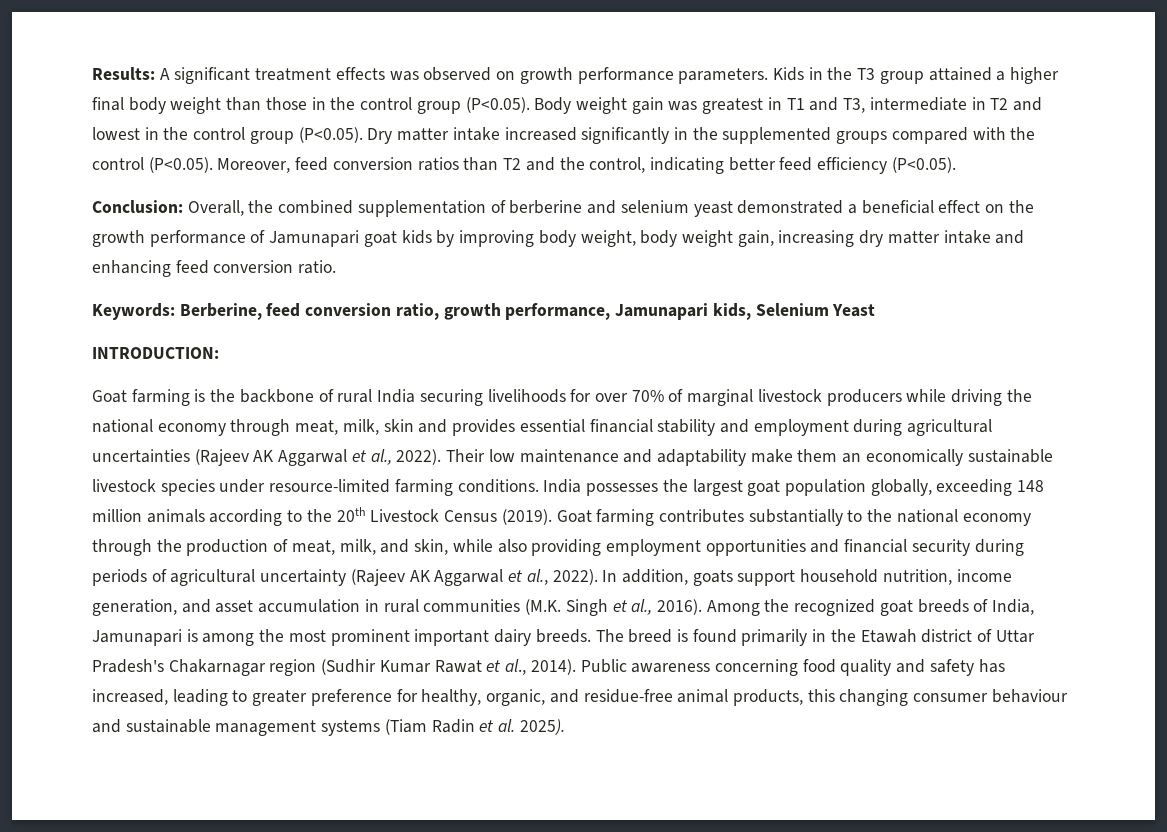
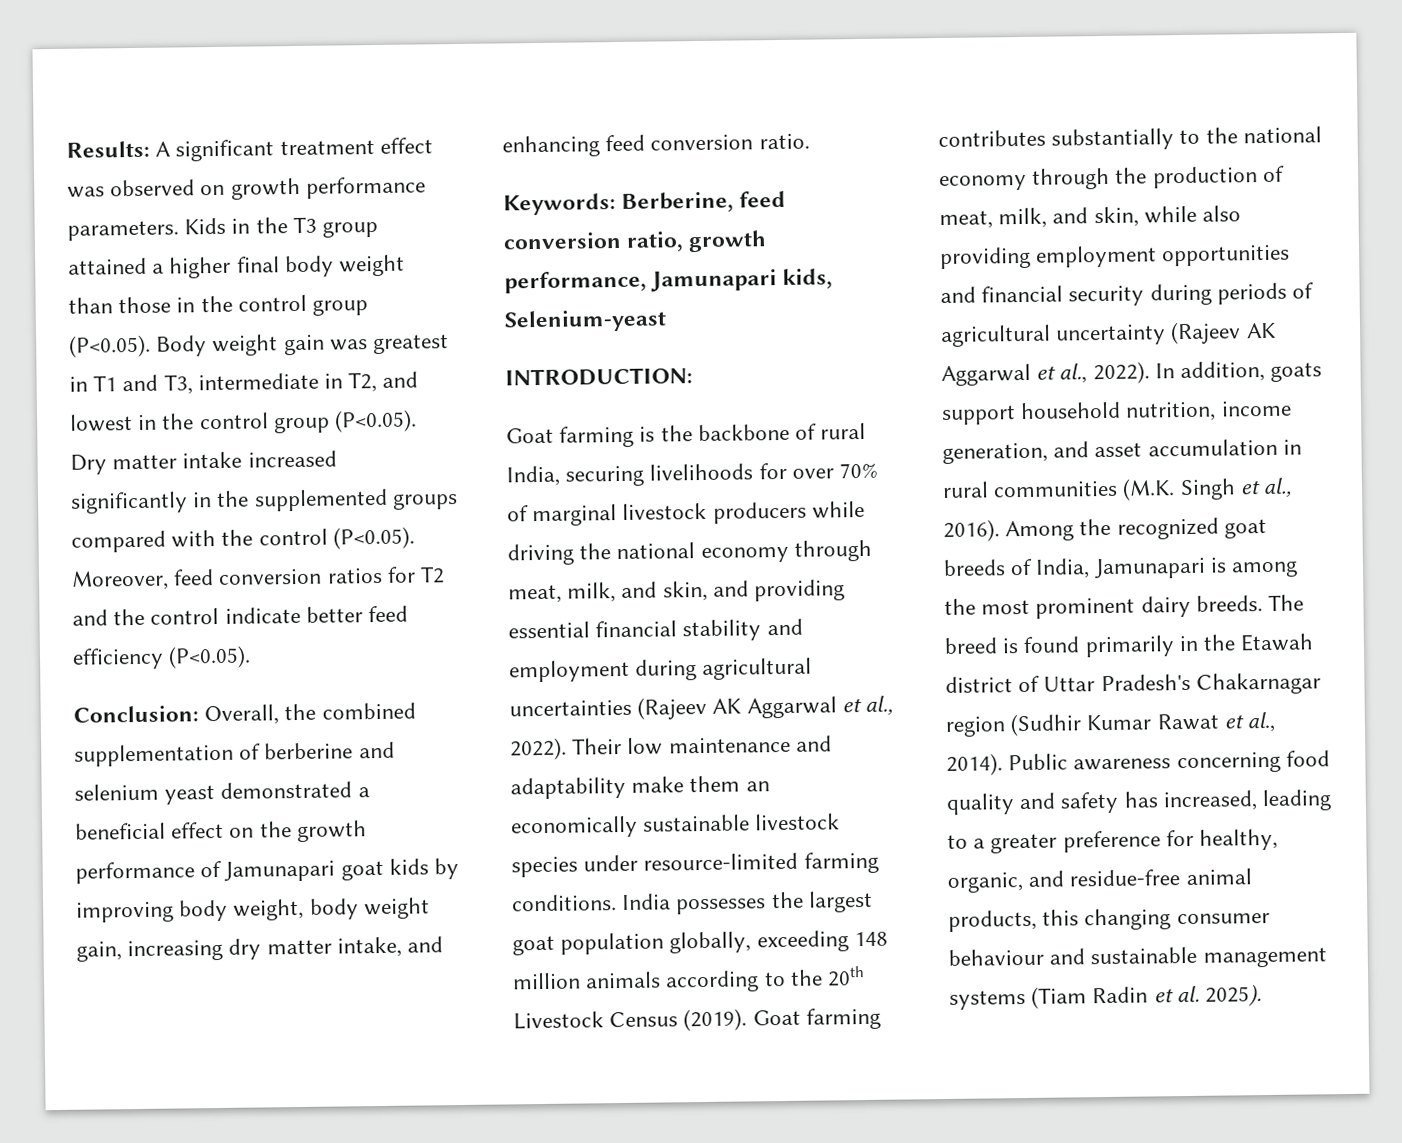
- Results: A significant treatment effects was observed on growth performance parameters.
+ Results: A significant treatment effect was observed on growth performance parameters.
- Kids in the T3 group attained a higher final body weight than those in the control group (P<0.05). Body weight gain was greatest in T1 and T3, intermediate in T2 and lowest in the control group (P<0.05). Dry matter intake increased significantly in the supplemented groups compared with the control (P<0.05). Moreover, feed conversion ratios than T2 and the control, indicating better feed efficiency (P<0.05).
+ Kids in the T3 group attained a higher final body weight than those in the control group (P<0.05). Body weight gain was greatest in T1 and T3, intermediate in T2, and lowest in the control group (P<0.05). Dry matter intake increased significantly in the supplemented groups compared with the control (P<0.05). Moreover, feed conversion ratios for T2 and the control indicate better feed efficiency (P<0.05).
- Conclusion: Overall, the combined supplementation of berberine and selenium yeast demonstrated a beneficial effect on the growth performance of Jamunapari goat kids by improving body weight, body weight gain, increasing dry matter intake and enhancing feed conversion ratio.
+ Conclusion: Overall, the combined supplementation of berberine and selenium yeast demonstrated a beneficial effect on the growth performance of Jamunapari goat kids by improving body weight, body weight gain, increasing dry matter intake, and enhancing feed conversion ratio.
- Keywords: Berberine, feed conversion ratio, growth performance, Jamunapari kids, Selenium Yeast
+ Keywords: Berberine, feed conversion ratio, growth performance, Jamunapari kids, Selenium-yeast
- Goat farming is the backbone of rural India securing livelihoods for over 70% of marginal livestock producers while driving the national economy through meat, milk, skin and provides essential financial stability and employment during agricultural uncertainties (Rajeev AK Aggarwal et al., 2022).
+ Goat farming is the backbone of rural India, securing livelihoods for over 70% of marginal livestock producers while driving the national economy through meat, milk, and skin, and providing essential financial stability and employment during agricultural uncertainties (Rajeev AK Aggarwal et al., 2022).
- Among the recognized goat breeds of India, Jamunapari is among the most prominent important dairy breeds.
+ Among the recognized goat breeds of India, Jamunapari is among the most prominent dairy breeds.
- Public awareness concerning food quality and safety has increased, leading to greater preference for healthy, organic, and residue-free animal products, this changing consumer behaviour and sustainable management systems (Tiam Radin et al. 2025).
+ Public awareness concerning food quality and safety has increased, leading to a greater preference for healthy, organic, and residue-free animal products, this changing consumer behaviour and sustainable management systems (Tiam Radin et al. 2025).

